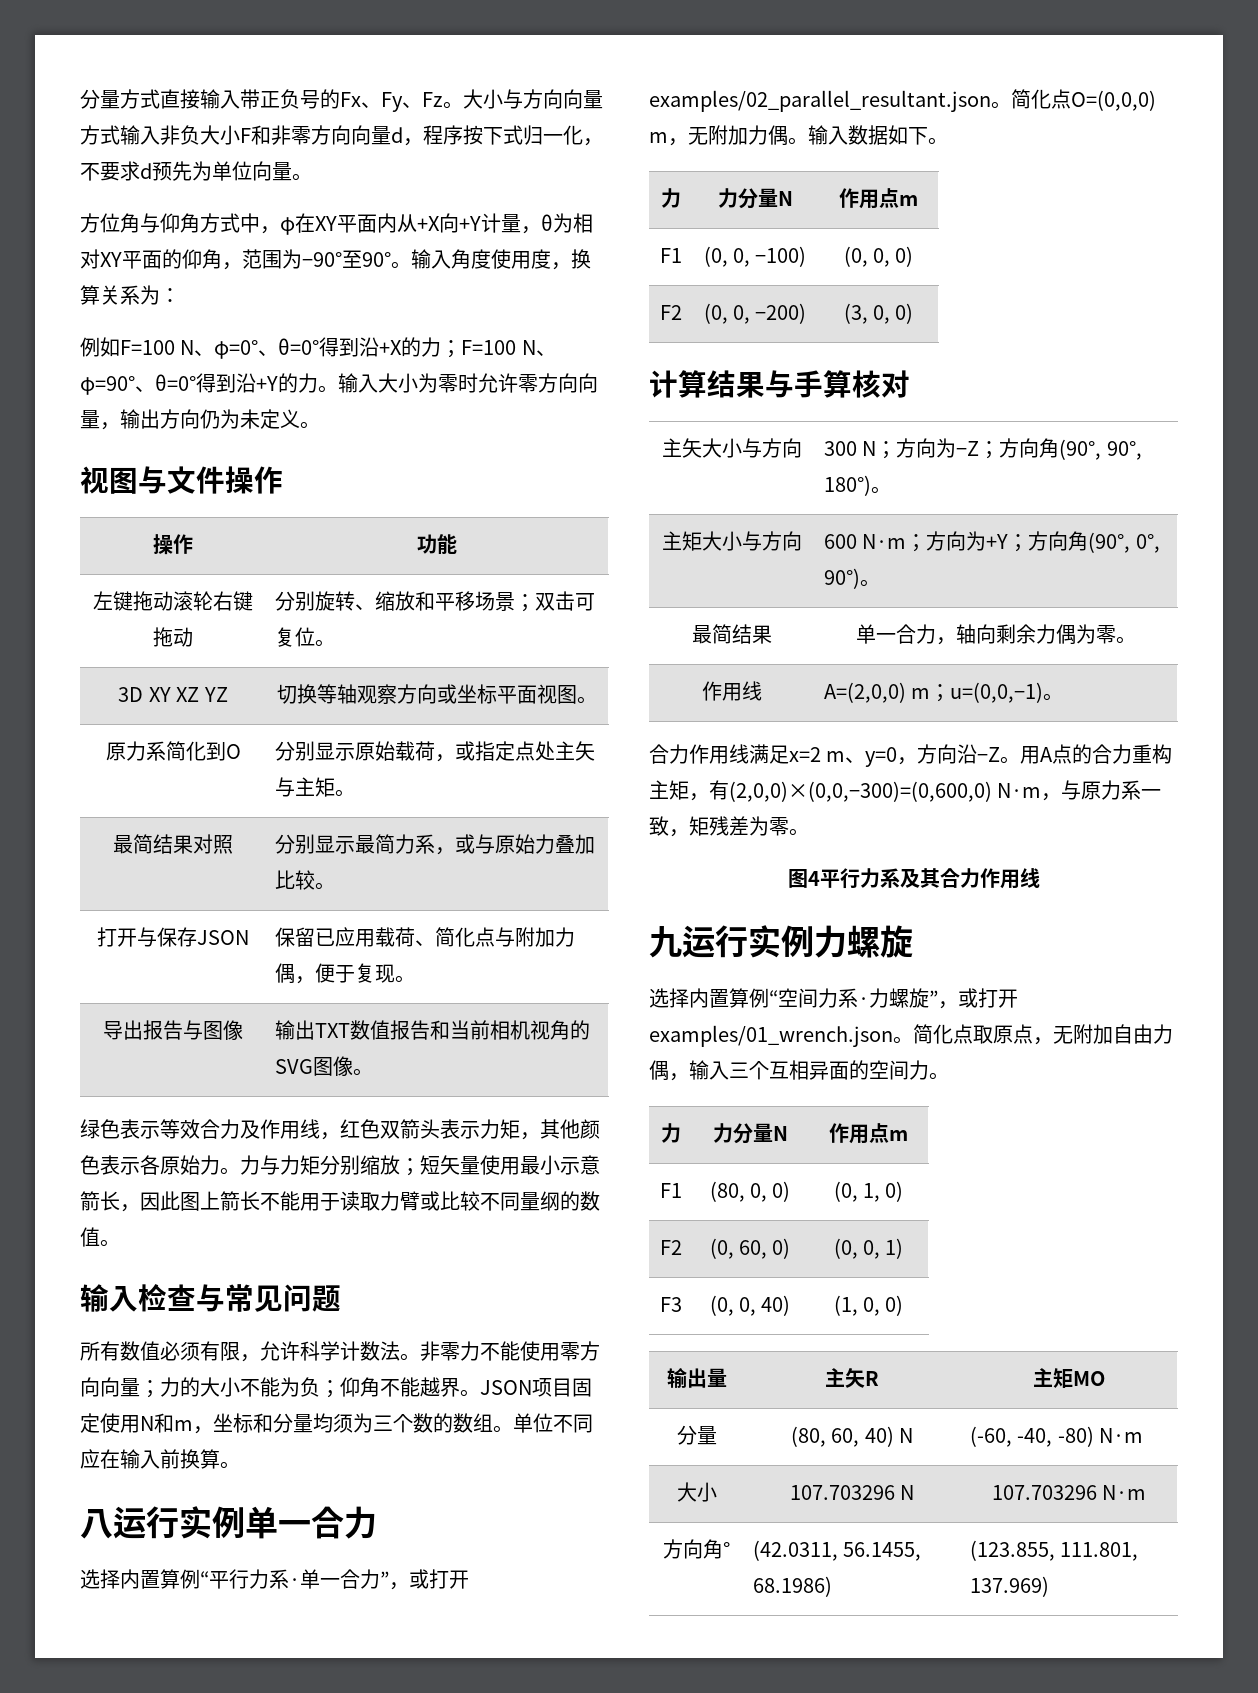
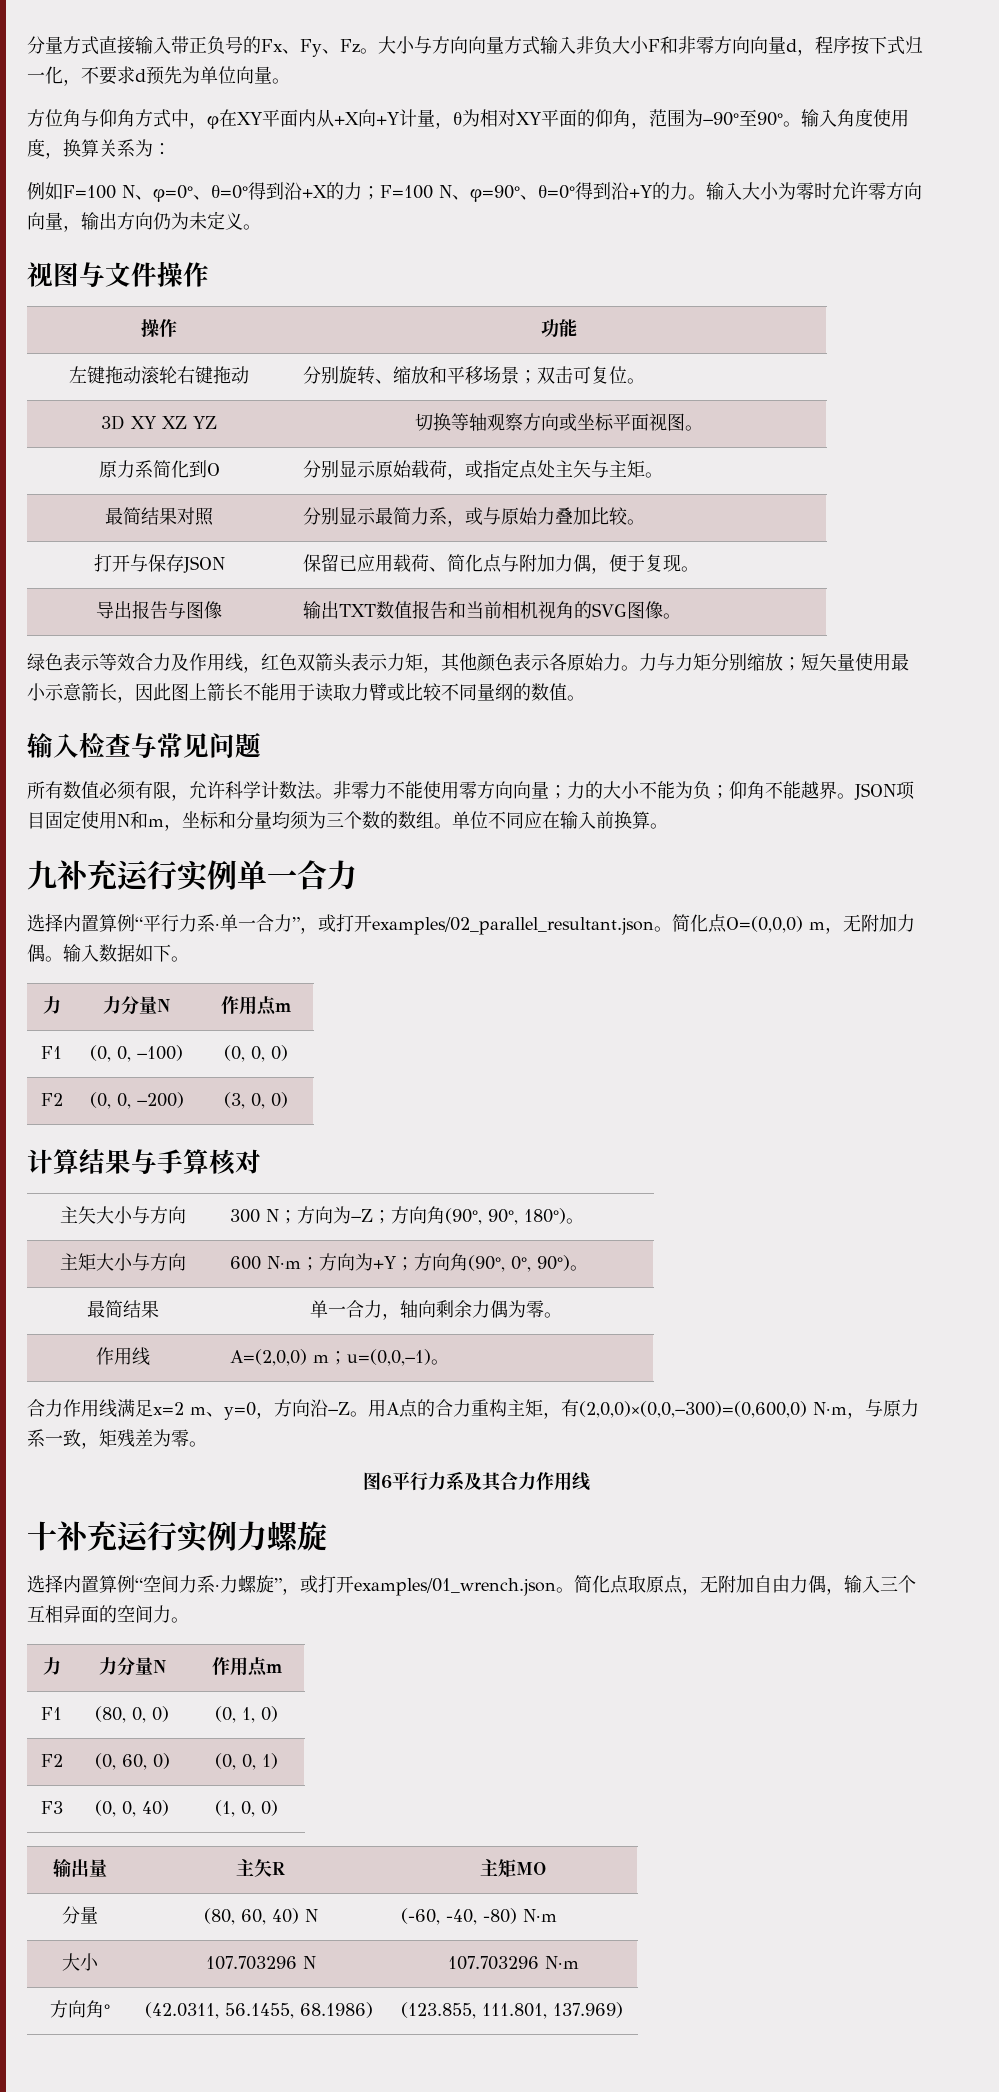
- 八运行实例单一合力
+ 九补充运行实例单一合力
- 图4平行力系及其合力作用线
+ 图6平行力系及其合力作用线
- 九运行实例力螺旋
+ 十补充运行实例力螺旋

